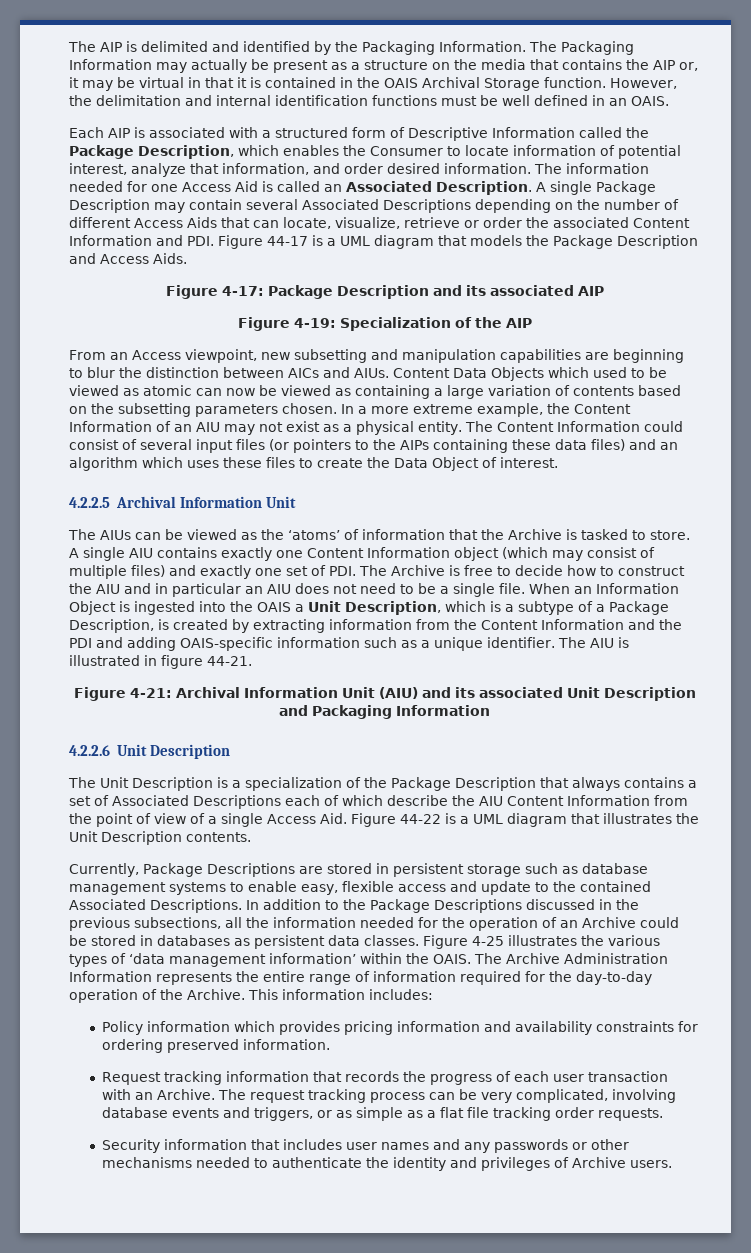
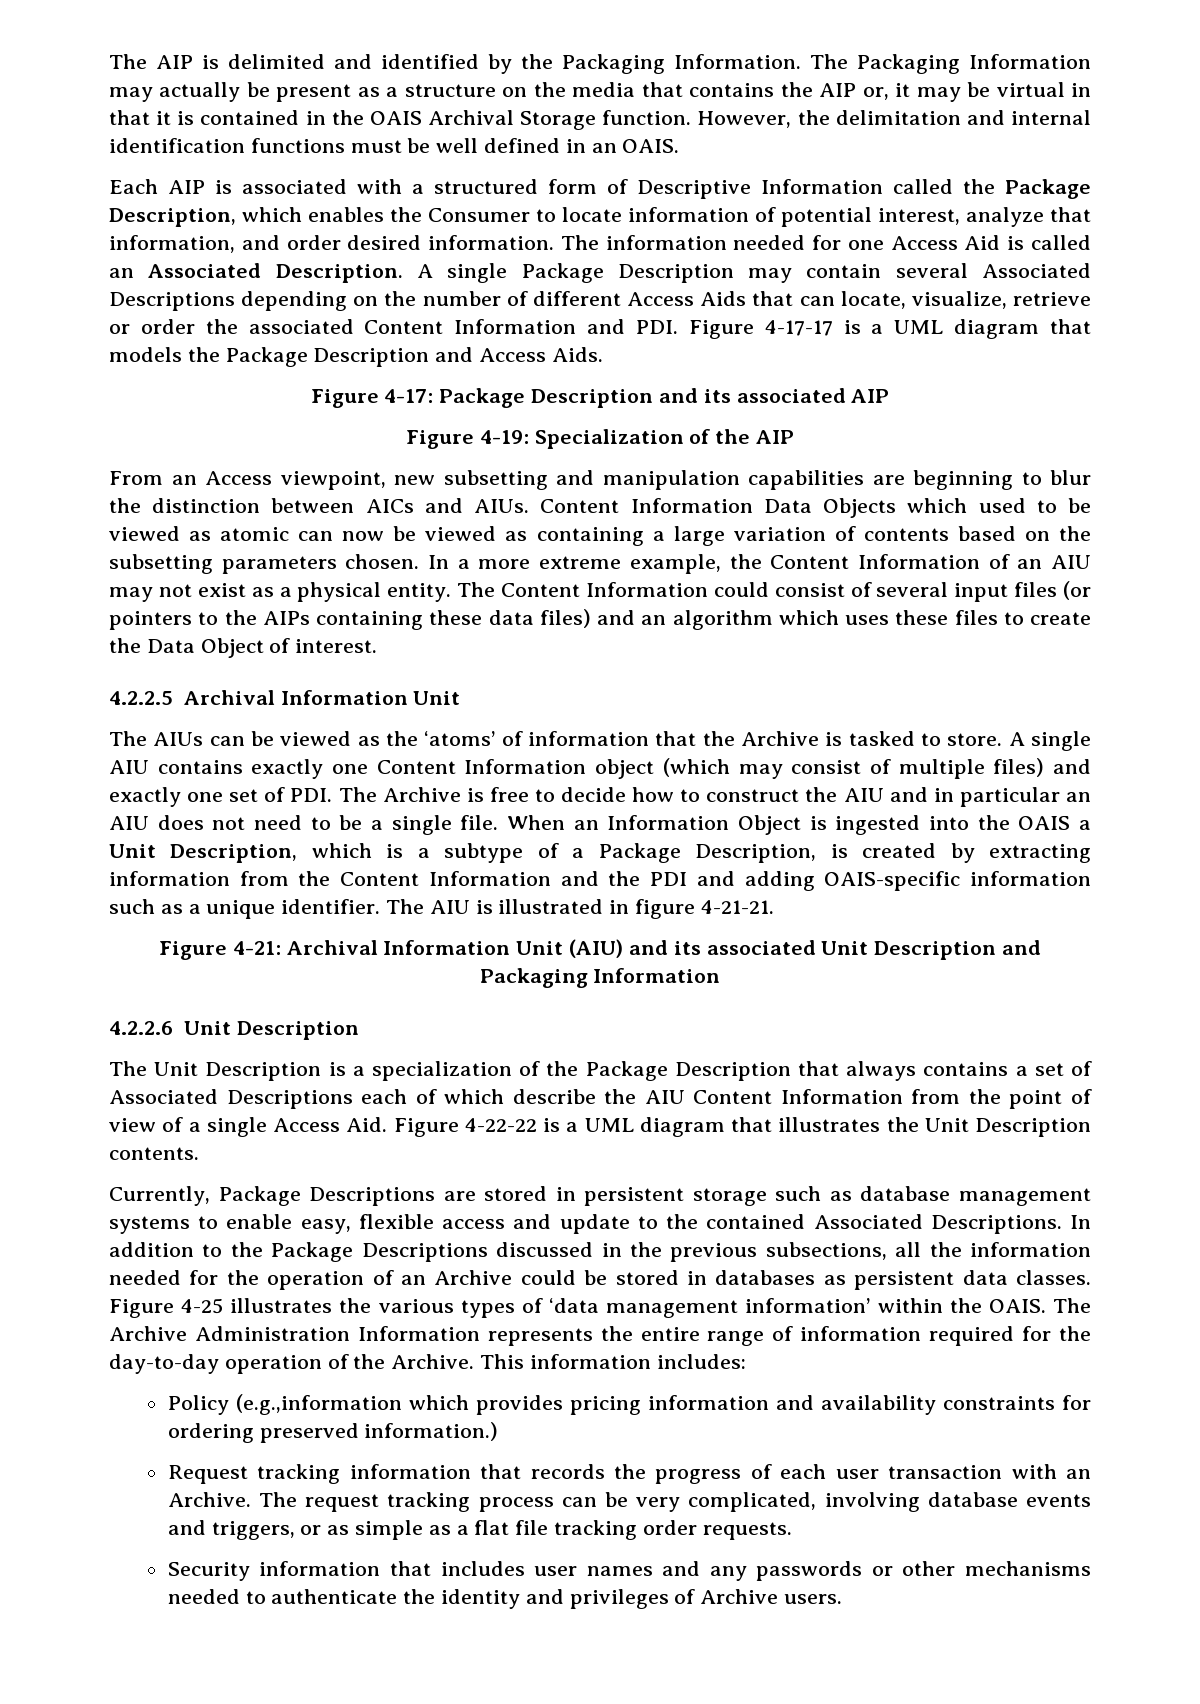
- A single Package Description may contain several Associated Descriptions depending on the number of different Access Aids that can locate, visualize, retrieve or order the associated Content Information and PDI. Figure 44-17 is a UML diagram that models the Package Description and Access Aids.
+ A single Package Description may contain several Associated Descriptions depending on the number of different Access Aids that can locate, visualize, retrieve or order the associated Content Information and PDI. Figure 4-17-17 is a UML diagram that models the Package Description and Access Aids.
- Content Data Objects which used to be viewed as atomic can now be viewed as containing a large variation of contents based on the subsetting parameters chosen.
+ Content Information Data Objects which used to be viewed as atomic can now be viewed as containing a large variation of contents based on the subsetting parameters chosen.
- The AIU is illustrated in figure 44-21.
+ The AIU is illustrated in figure 4-21-21.
- The Unit Description is a specialization of the Package Description that always contains a set of Associated Descriptions each of which describe the AIU Content Information from the point of view of a single Access Aid. Figure 44-22 is a UML diagram that illustrates the Unit Description contents.
+ The Unit Description is a specialization of the Package Description that always contains a set of Associated Descriptions each of which describe the AIU Content Information from the point of view of a single Access Aid. Figure 4-22-22 is a UML diagram that illustrates the Unit Description contents.
- Policy information which provides pricing information and availability constraints for ordering preserved information.
+ Policy (e.g.,information which provides pricing information and availability constraints for ordering preserved information.)

